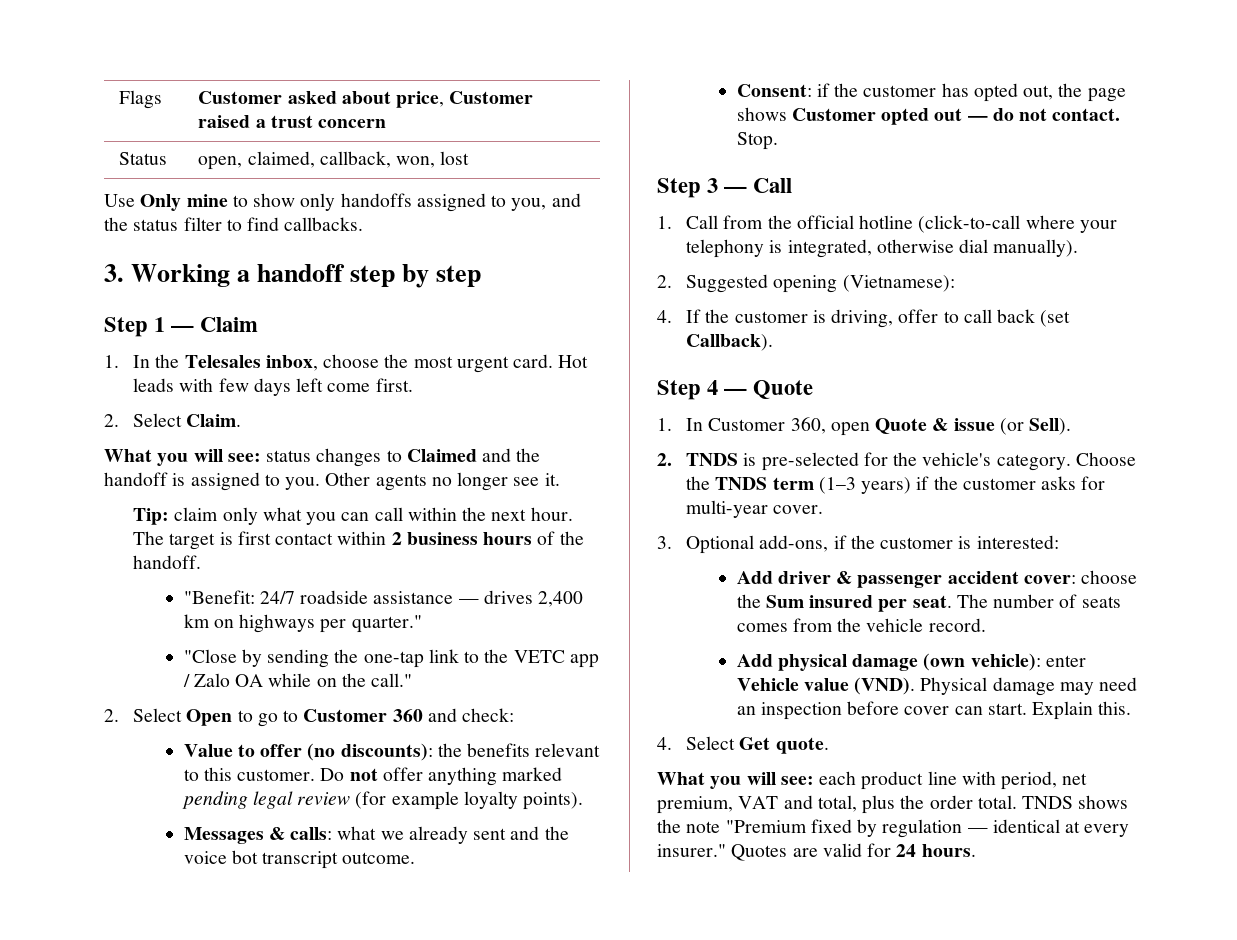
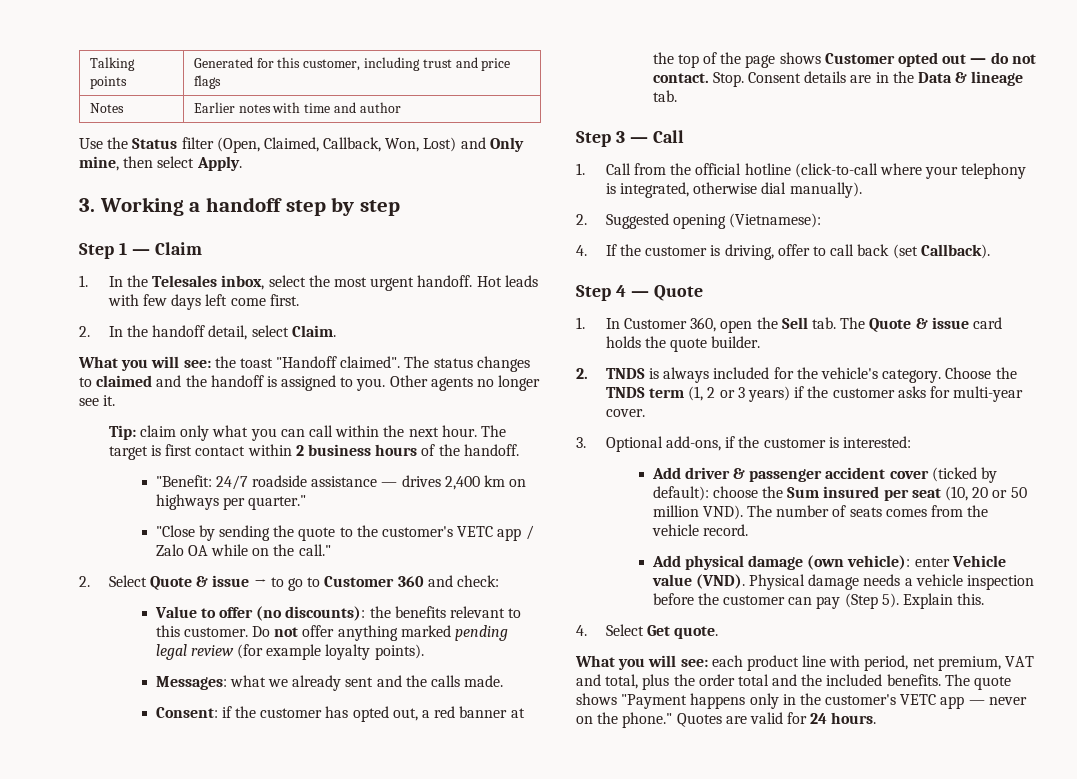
- Flags | Customer asked about price, Customer raised a trust concern
- Status | open, claimed, callback, won, lost
- Use Only mine to show only handoffs assigned to you, and the status filter to find callbacks.
+ Talking points | Generated for this customer, including trust and price flags
+ Notes | Earlier notes with time and author
+ Use the Status filter (Open, Claimed, Callback, Won, Lost) and Only mine, then select Apply.
- 1. In the Telesales inbox, choose the most urgent card.
+ 1. In the Telesales inbox, select the most urgent handoff.
- 2. Select Claim.
+ 2. In the handoff detail, select Claim.
- What you will see: status changes to Claimed and the handoff is assigned to you.
+ What you will see: the toast "Handoff claimed". The status changes to claimed and the handoff is assigned to you.
- "Close by sending the one-tap link to the VETC app / Zalo OA while on the call."
+ "Close by sending the quote to the customer's VETC app / Zalo OA while on the call."
- 2. Select Open to go to Customer 360 and check:
+ 2. Select Quote & issue → to go to Customer 360 and check:
- Messages & calls: what we already sent and the voice bot transcript outcome.
+ Messages: what we already sent and the calls made.
- Consent: if the customer has opted out, the page shows Customer opted out — do not contact.
+ Consent: if the customer has opted out, a red banner at the top of the page shows Customer opted out — do not contact.
+ Consent details are in the Data & lineage tab.
- 1. In Customer 360, open Quote & issue (or Sell).
+ 1. In Customer 360, open the Sell tab. The Quote & issue card holds the quote builder.
- 2. TNDS is pre-selected for the vehicle's category.
+ 2. TNDS is always included for the vehicle's category.
- Choose the TNDS term (1–3 years) if the customer asks for multi-year cover.
+ Choose the TNDS term (1, 2 or 3 years) if the customer asks for multi-year cover.
- Add driver & passenger accident cover: choose the Sum insured per seat.
+ Add driver & passenger accident cover (ticked by default): choose the Sum insured per seat (10, 20 or 50 million VND).
- Physical damage may need an inspection before cover can start.
+ Physical damage needs a vehicle inspection before the customer can pay (Step 5).
- What you will see: each product line with period, net premium, VAT and total, plus the order total. TNDS shows the note "Premium fixed by regulation — identical at every insurer."
+ What you will see: each product line with period, net premium, VAT and total, plus the order total and the included benefits. The quote shows "Payment happens only in the customer's VETC app — never on the phone."

